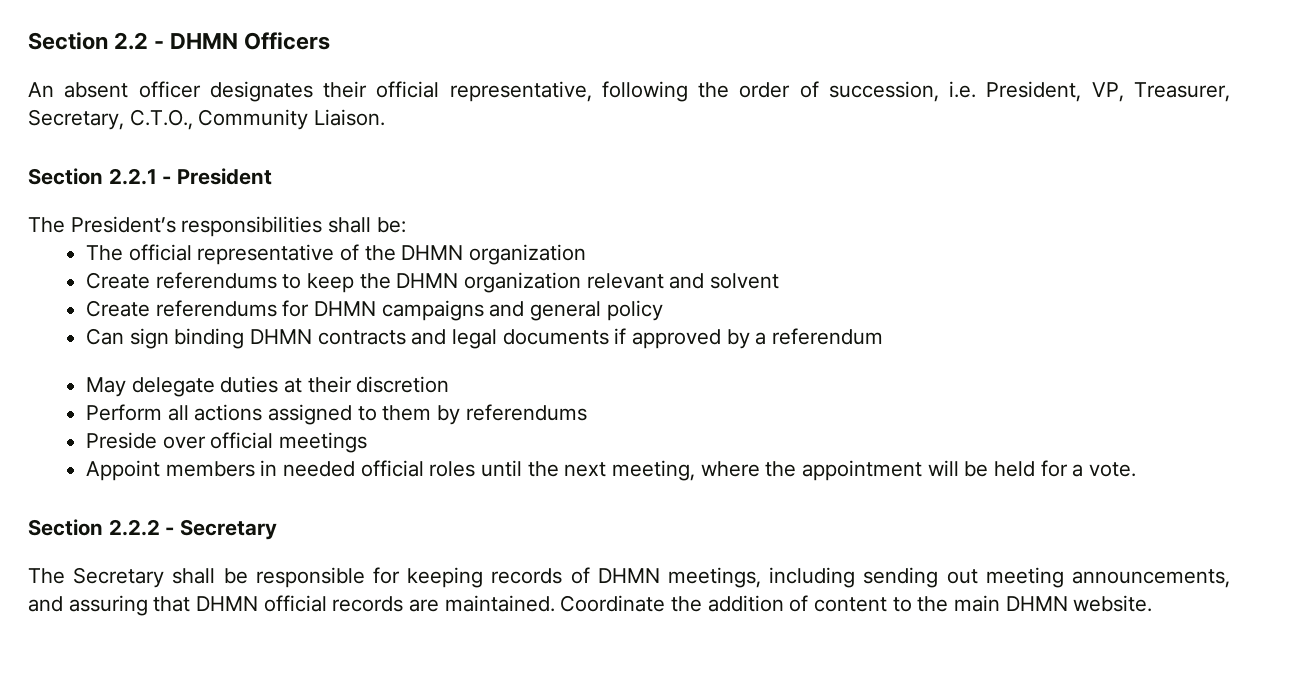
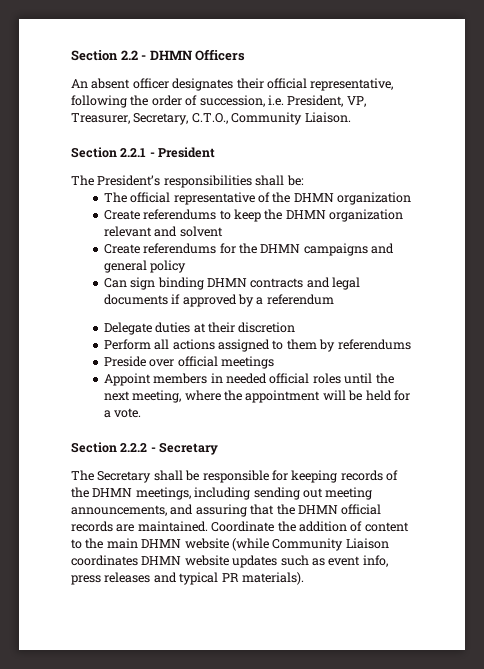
- Create referendums for DHMN campaigns and general policy
+ Create referendums for the DHMN campaigns and general policy
- May delegate duties at their discretion
+ Delegate duties at their discretion
- The Secretary shall be responsible for keeping records of DHMN meetings, including sending out meeting announcements, and assuring that DHMN official records are maintained.
+ The Secretary shall be responsible for keeping records of the DHMN meetings, including sending out meeting announcements, and assuring that the DHMN official records are maintained.
- Coordinate the addition of content to the main DHMN website.
+ Coordinate the addition of content to the main DHMN website (while Community Liaison coordinates DHMN website updates such as event info, press releases and typical PR materials).

